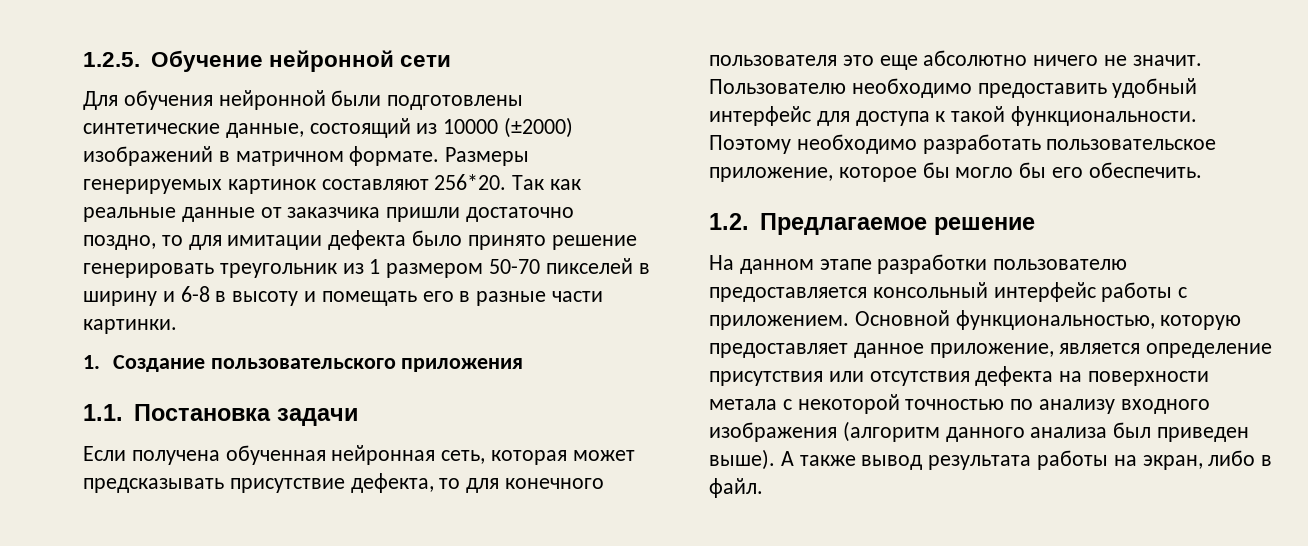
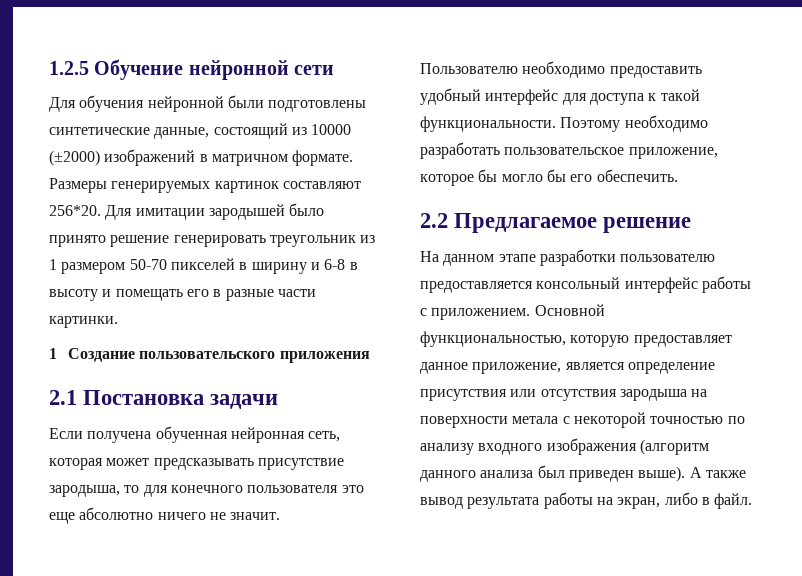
- 1.2.5. Обучение нейронной сети
+ 1.2.5 Обучение нейронной сети
- Так как реальные данные от заказчика пришли достаточно поздно, то для имитации дефекта было принято решение генерировать треугольник из 1 размером 50-70 пикселей в ширину и 6-8 в высоту и помещать его в разные части картинки.
+ Для имитации зародышей было принято решение генерировать треугольник из 1 размером 50-70 пикселей в ширину и 6-8 в высоту и помещать его в разные части картинки.
- 1. Создание пользовательского приложения
+ 1 Создание пользовательского приложения
- 1.1. Постановка задачи
+ 2.1 Постановка задачи
- Если получена обученная нейронная сеть, которая может предсказывать присутствие дефекта, то для конечного пользователя это еще абсолютно ничего не значит.
+ Если получена обученная нейронная сеть, которая может предсказывать присутствие зародыша, то для конечного пользователя это еще абсолютно ничего не значит.
- 1.2. Предлагаемое решение
+ 2.2 Предлагаемое решение
- Основной функциональностью, которую предоставляет данное приложение, является определение присутствия или отсутствия дефекта на поверхности метала с некоторой точностью по анализу входного изображения (алгоритм данного анализа был приведен выше).
+ Основной функциональностью, которую предоставляет данное приложение, является определение присутствия или отсутствия зародыша на поверхности метала с некоторой точностью по анализу входного изображения (алгоритм данного анализа был приведен выше).

